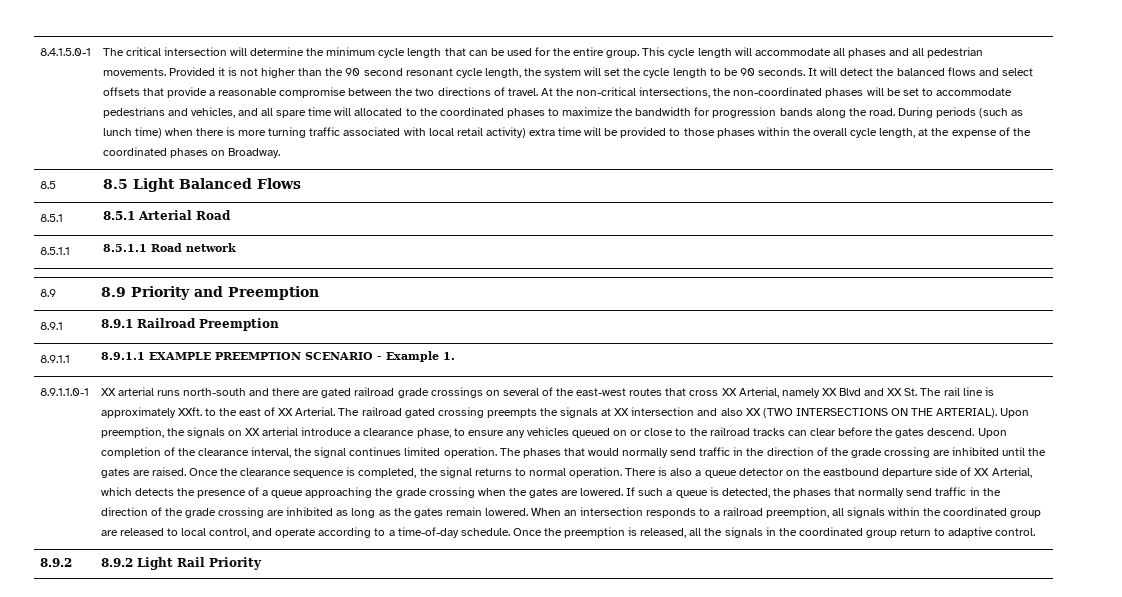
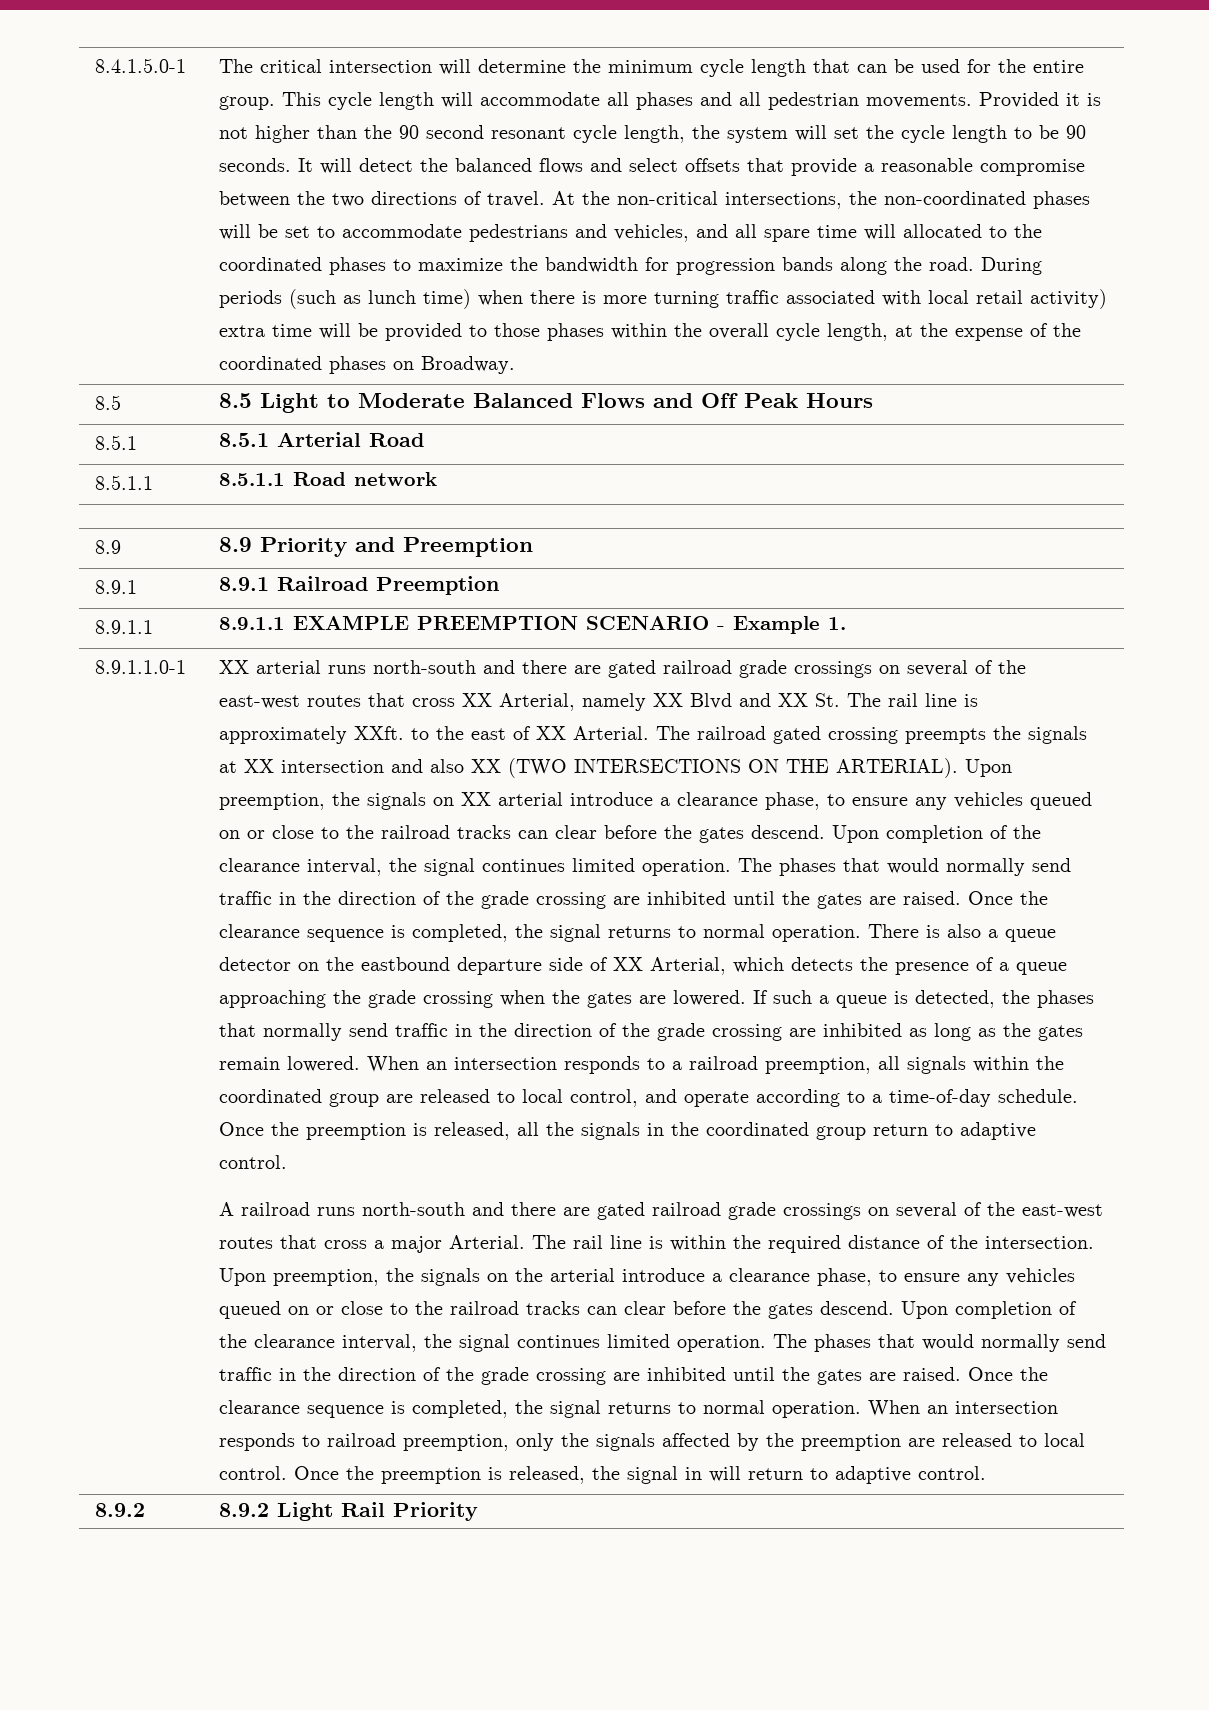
- 8.5 | 8.5 Light Balanced Flows
+ 8.5 | 8.5 Light to Moderate Balanced Flows and Off Peak Hours
+ A railroad runs north-south and there are gated railroad grade crossings on several of the east-west routes that cross a major Arterial. The rail line is within the required distance of the intersection. Upon preemption, the signals on the arterial introduce a clearance phase, to ensure any vehicles queued on or close to the railroad tracks can clear before the gates descend. Upon completion of the clearance interval, the signal continues limited operation. The phases that would normally send traffic in the direction of the grade crossing are inhibited until the gates are raised. Once the clearance sequence is completed, the signal returns to normal operation. When an intersection responds to railroad preemption, only the signals affected by the preemption are released to local control. Once the preemption is released, the signal in will return to adaptive control.

